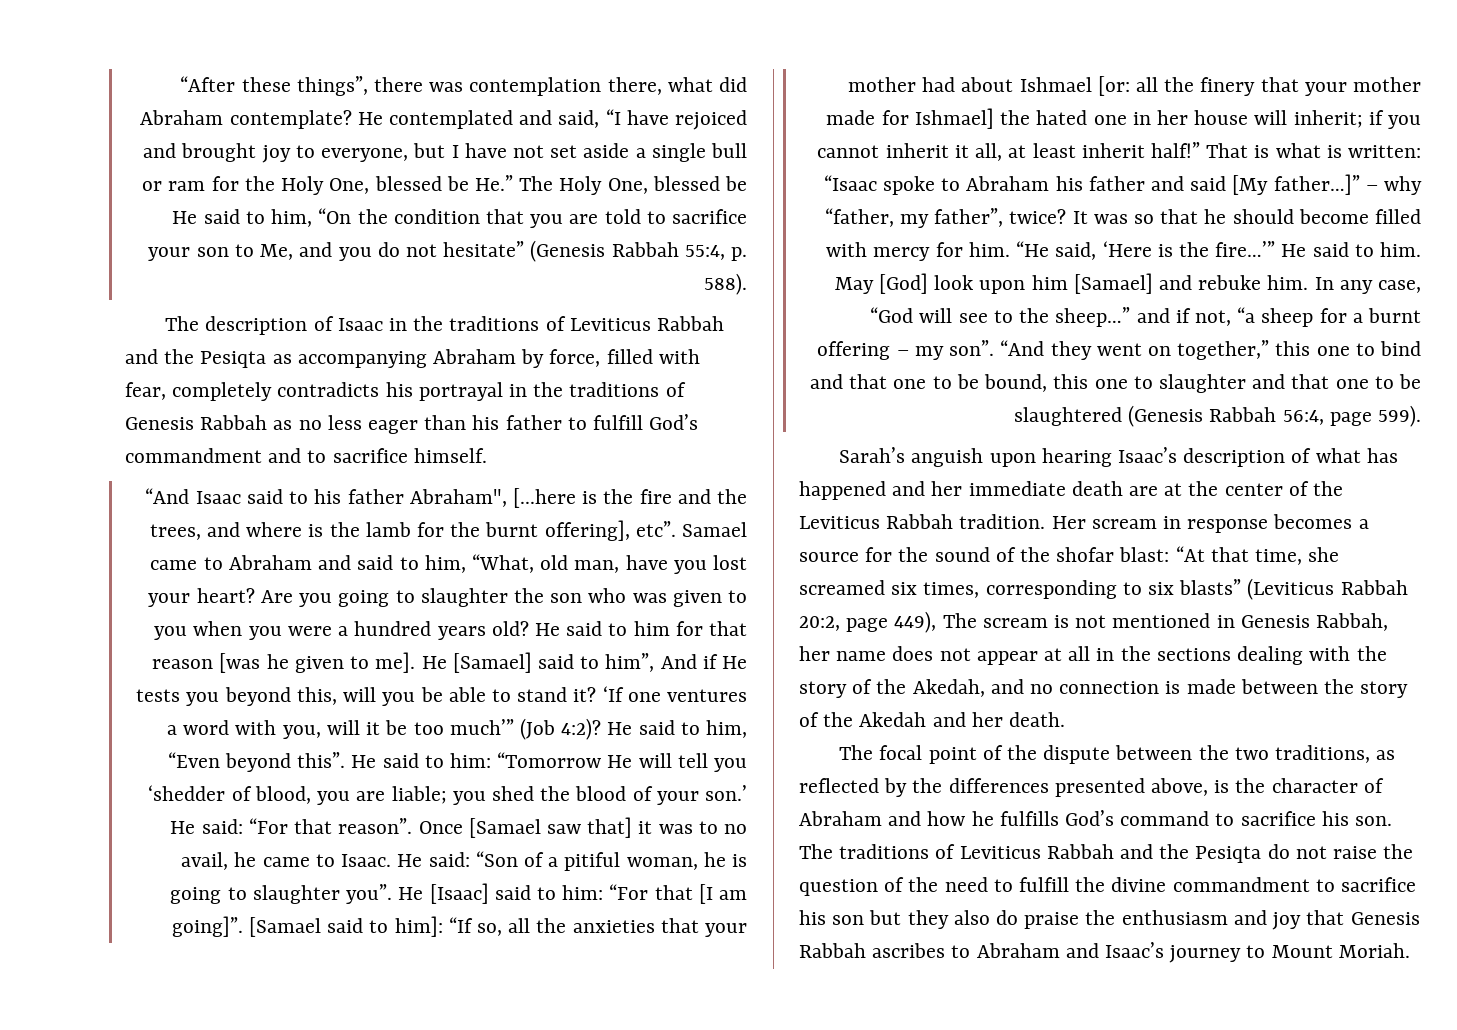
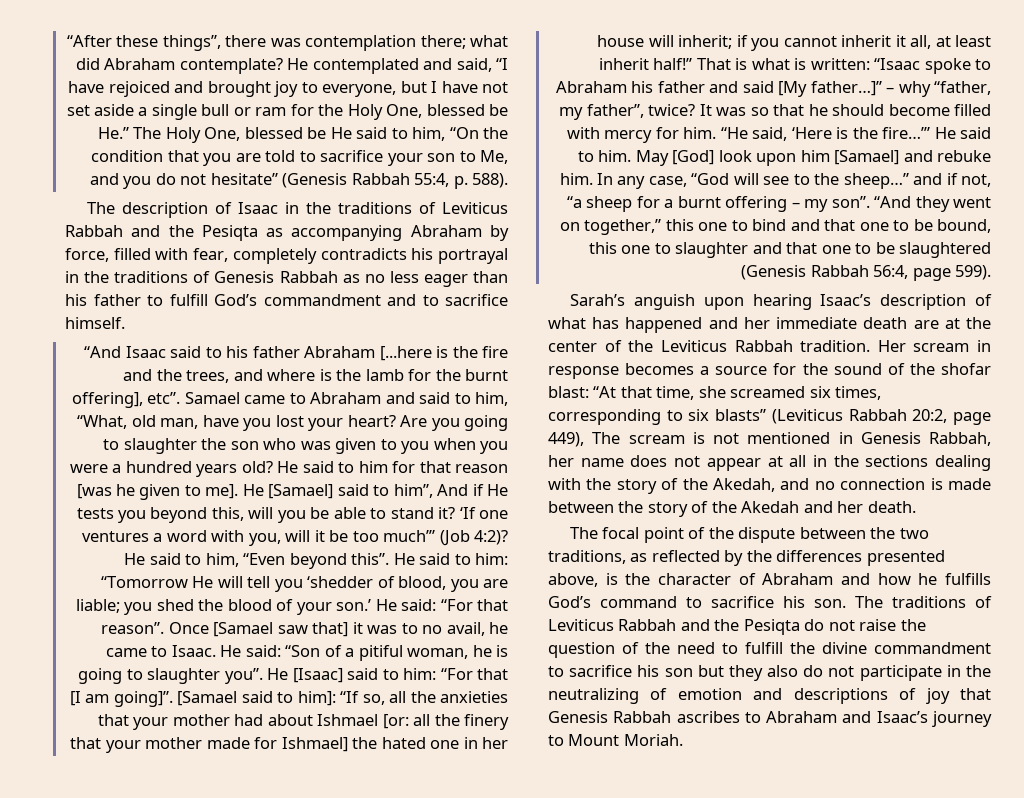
- “After these things”, there was contemplation there, what did Abraham contemplate?
+ “After these things”, there was contemplation there; what did Abraham contemplate?
- “And Isaac said to his father Abraham", [...here is the fire and the trees, and where is the lamb for the burnt offering], etc”.
+ “And Isaac said to his father Abraham [...here is the fire and the trees, and where is the lamb for the burnt offering], etc”.
- The traditions of Leviticus Rabbah and the Pesiqta do not raise the question of the need to fulfill the divine commandment to sacrifice his son but they also do praise the enthusiasm and joy that Genesis Rabbah ascribes to Abraham and Isaac’s journey to Mount Moriah.
+ The traditions of Leviticus Rabbah and the Pesiqta do not raise the question of the need to fulfill the divine commandment to sacrifice his son but they also do not participate in the neutralizing of emotion and descriptions of joy that Genesis Rabbah ascribes to Abraham and Isaac’s journey to Mount Moriah.

